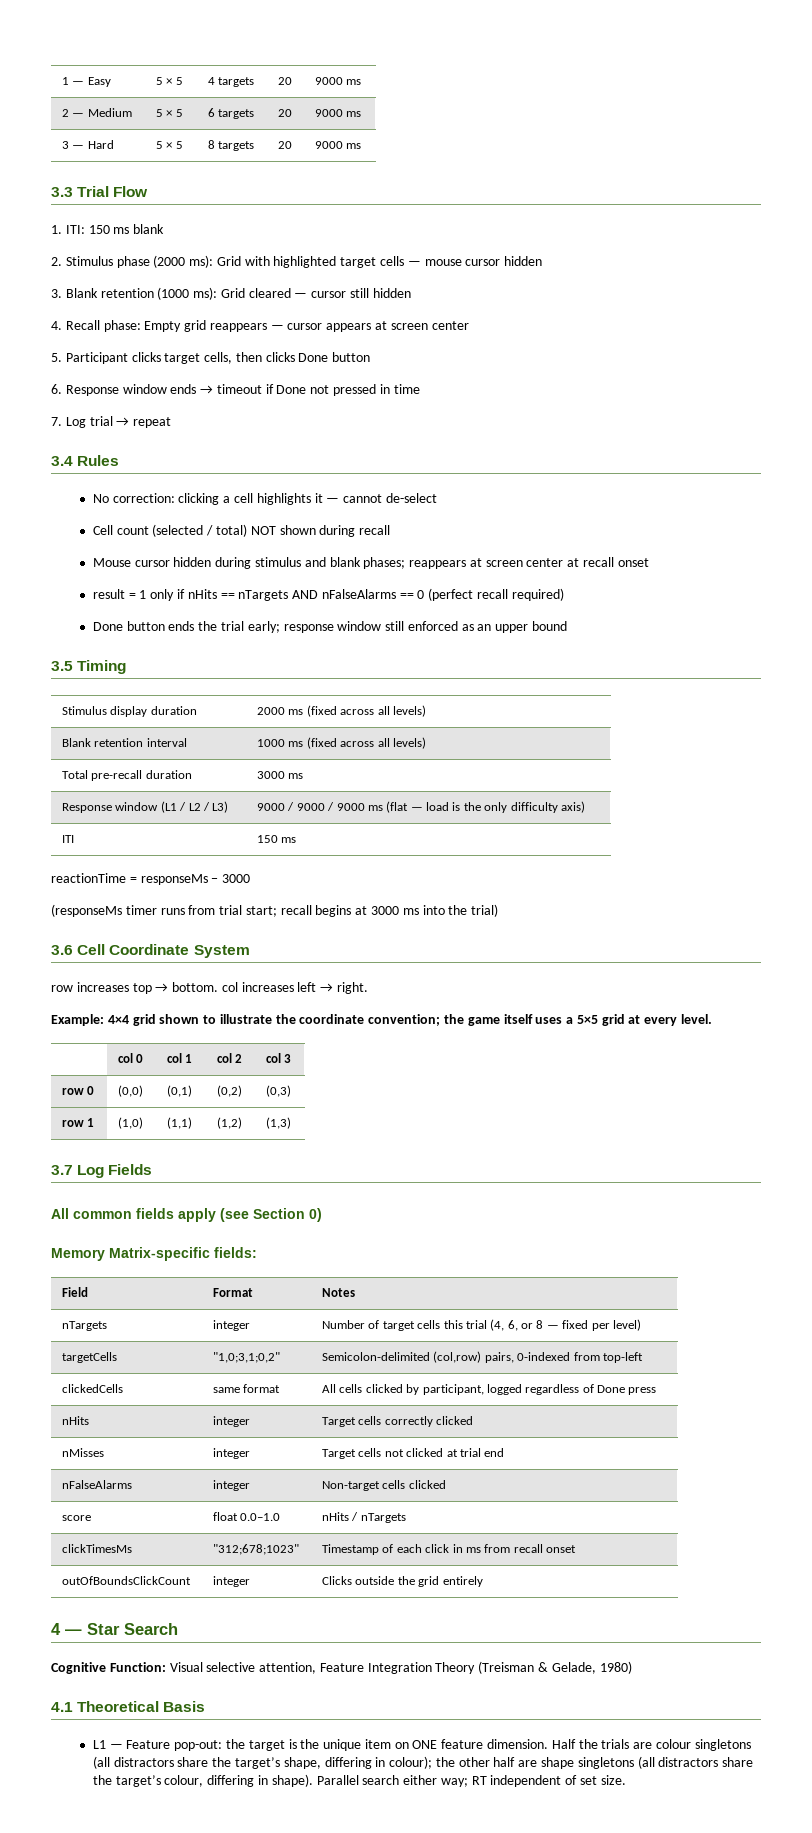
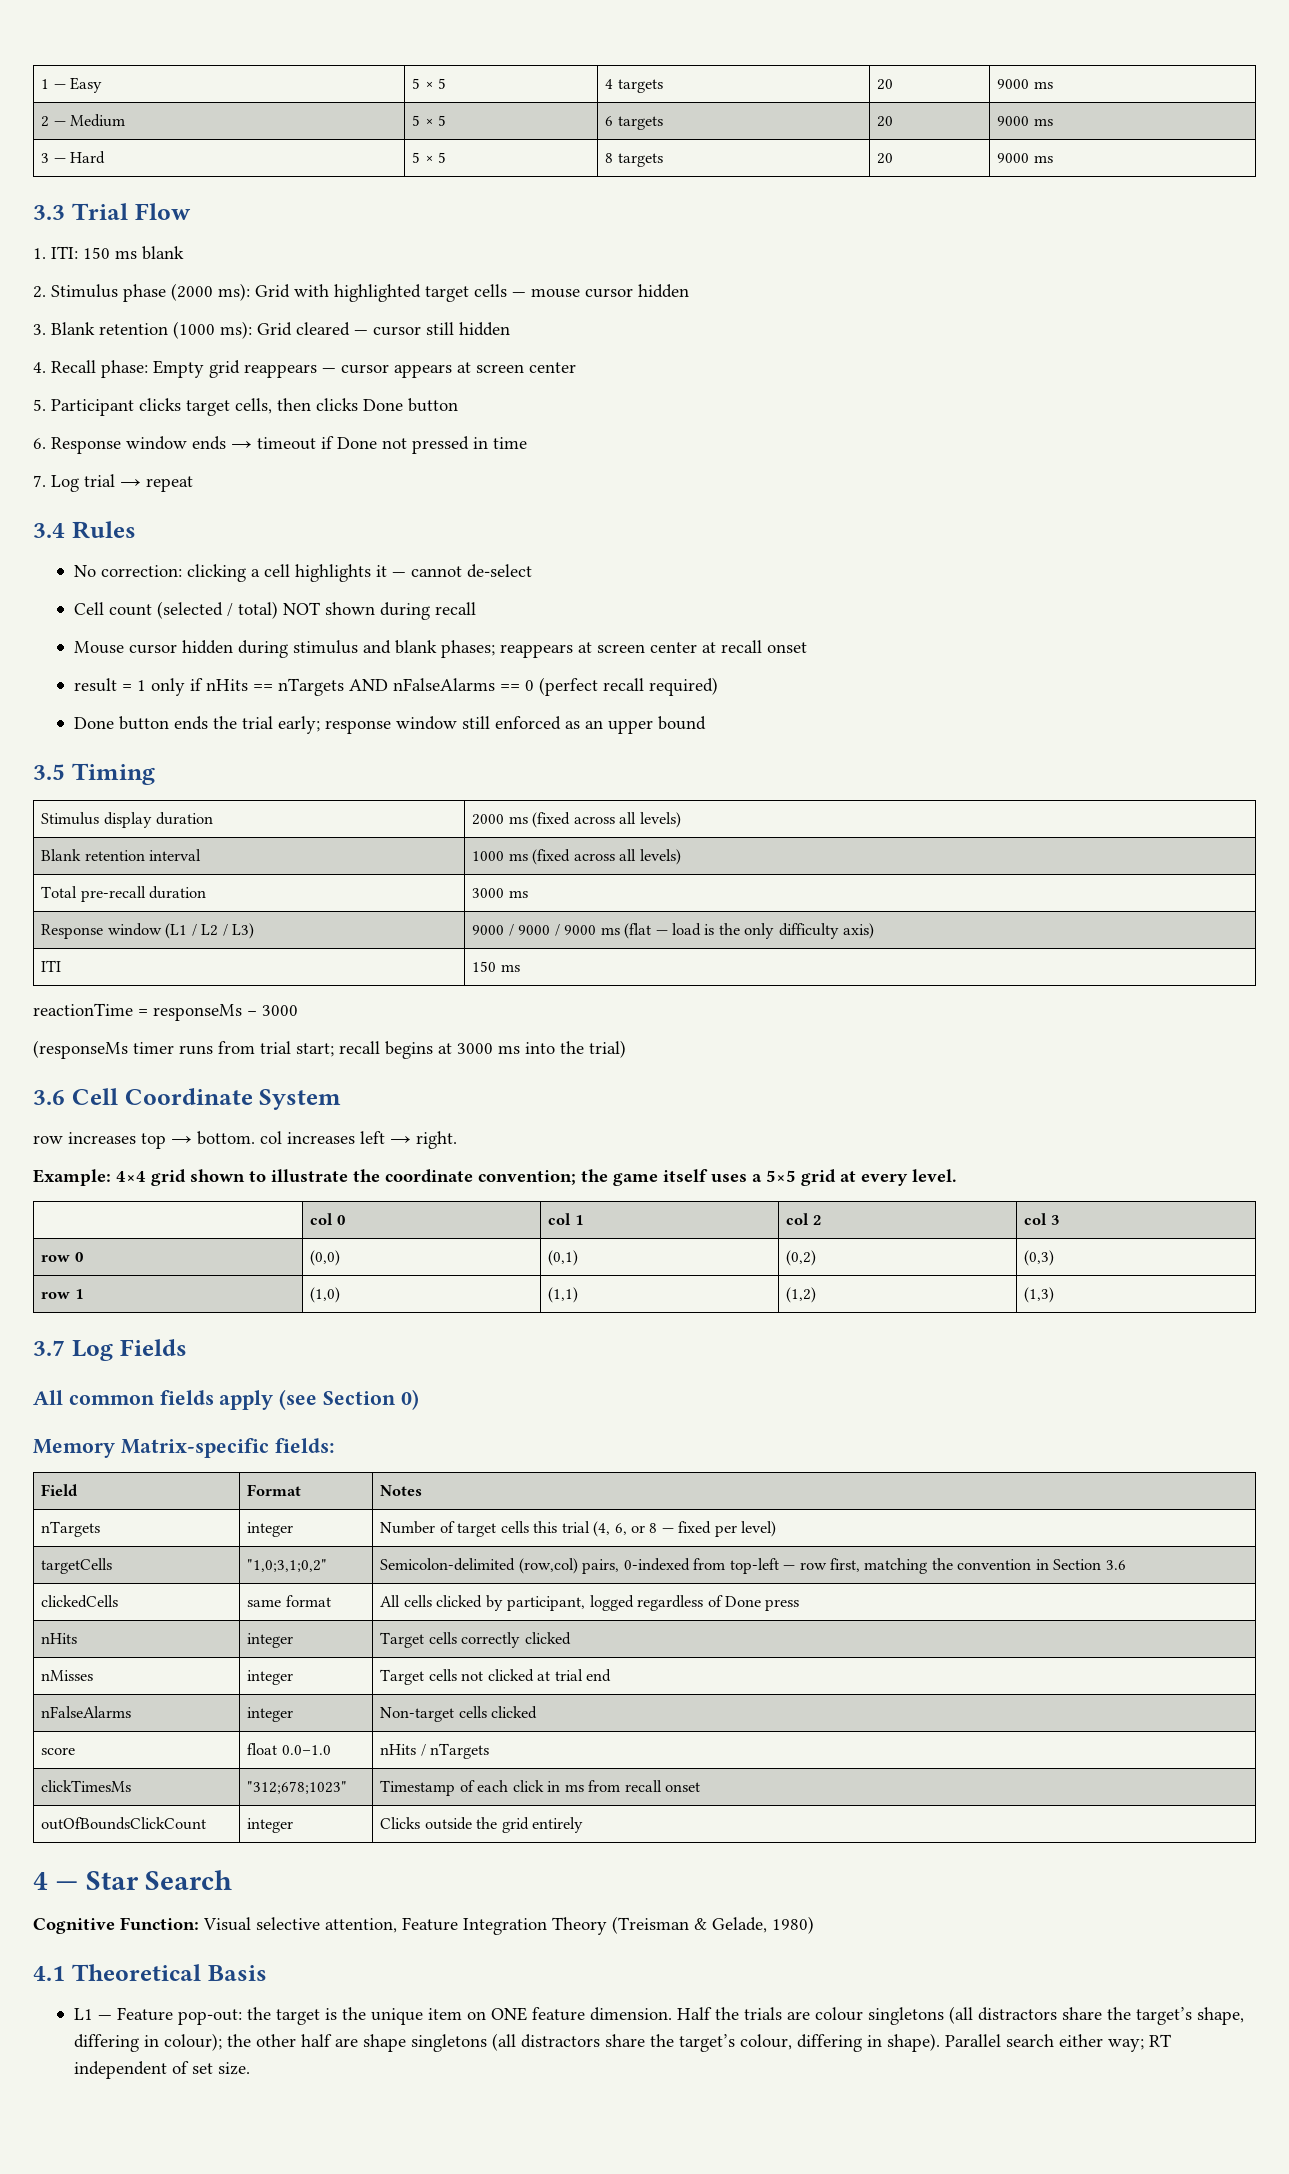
- targetCells | "1,0;3,1;0,2" | Semicolon-delimited (col,row) pairs, 0-indexed from top-left
+ targetCells | "1,0;3,1;0,2" | Semicolon-delimited (row,col) pairs, 0-indexed from top-left — row first, matching the convention in Section 3.6

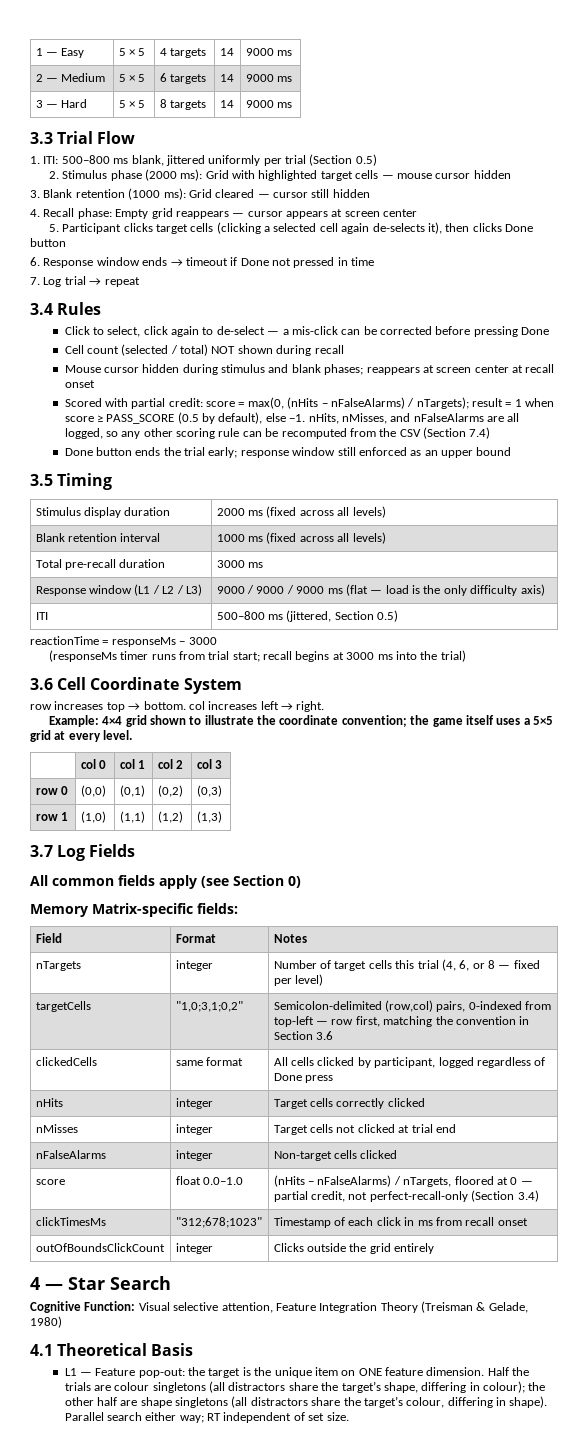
- 1 — Easy | 5 × 5 | 4 targets | 20 | 9000 ms
+ 1 — Easy | 5 × 5 | 4 targets | 14 | 9000 ms
- 2 — Medium | 5 × 5 | 6 targets | 20 | 9000 ms
+ 2 — Medium | 5 × 5 | 6 targets | 14 | 9000 ms
- 3 — Hard | 5 × 5 | 8 targets | 20 | 9000 ms
+ 3 — Hard | 5 × 5 | 8 targets | 14 | 9000 ms
- 1. ITI: 150 ms blank
+ 1. ITI: 500–800 ms blank, jittered uniformly per trial (Section 0.5)
- 5. Participant clicks target cells, then clicks Done button
+ 5. Participant clicks target cells (clicking a selected cell again de-selects it), then clicks Done button
- No correction: clicking a cell highlights it — cannot de-select
+ Click to select, click again to de-select — a mis-click can be corrected before pressing Done
- result = 1 only if nHits == nTargets AND nFalseAlarms == 0 (perfect recall required)
+ Scored with partial credit: score = max(0, (nHits − nFalseAlarms) / nTargets); result = 1 when score ≥ PASS_SCORE (0.5 by default), else −1. nHits, nMisses, and nFalseAlarms are all logged, so any other scoring rule can be recomputed from the CSV (Section 7.4)
- ITI | 150 ms
+ ITI | 500–800 ms (jittered, Section 0.5)
- score | float 0.0–1.0 | nHits / nTargets
+ score | float 0.0–1.0 | (nHits − nFalseAlarms) / nTargets, floored at 0 — partial credit, not perfect-recall-only (Section 3.4)

